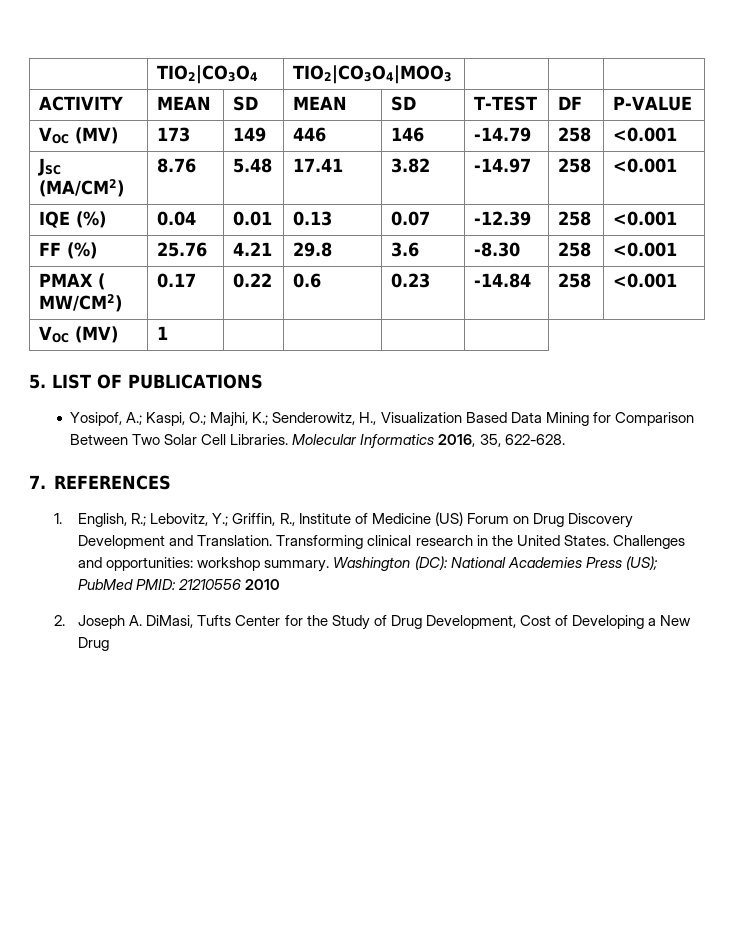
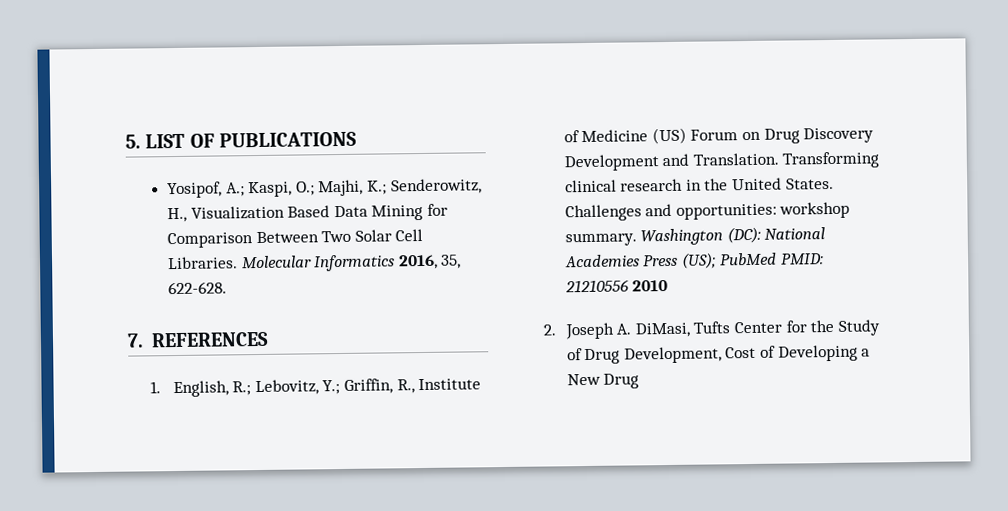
- | TIO2|CO3O4 | TIO2|CO3O4|MOO3 | | |
- ACTIVITY | MEAN | SD | MEAN | SD | T-TEST | DF | P-VALUE
- VOC (MV) | 173 | 149 | 446 | 146 | -14.79 | 258 | <0.001
- JSC (ΜA/CM2) | 8.76 | 5.48 | 17.41 | 3.82 | -14.97 | 258 | <0.001
- IQE (%) | 0.04 | 0.01 | 0.13 | 0.07 | -12.39 | 258 | <0.001
- FF (%) | 25.76 | 4.21 | 29.8 | 3.6 | -8.30 | 258 | <0.001
- PMAX ( ΜW/CM2) | 0.17 | 0.22 | 0.6 | 0.23 | -14.84 | 258 | <0.001
- VOC (MV) | 1 | | | |

